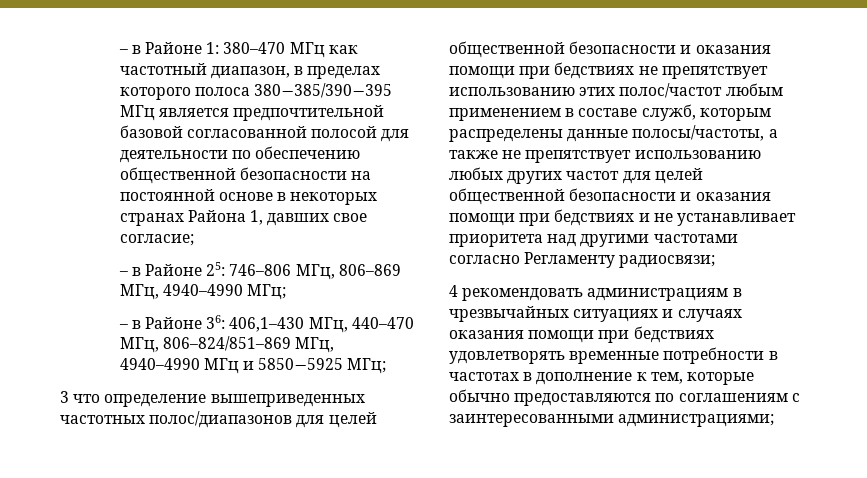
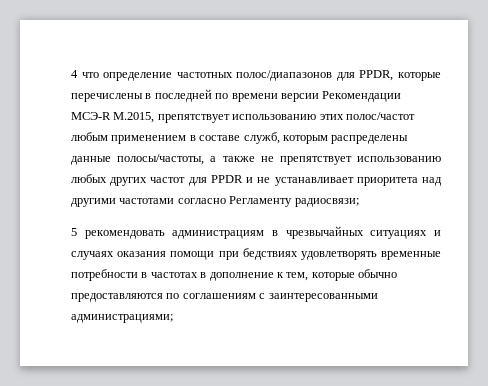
- – в Районе 1: 380–470 МГц как частотный диапазон, в пределах которого полоса 380−385/390−395 МГц является предпочтительной базовой согласованной полосой для деятельности по обеспечению общественной безопасности на постоянной основе в некоторых странах Района 1, давших свое согласие;
- – в Районе 25: 746–806 МГц, 806–869 МГц, 4940–4990 МГц;
- – в Районе 36: 406,1–430 МГц, 440–470 МГц, 806–824/851–869 МГц, 4940–4990 МГц и 5850−5925 МГц;
- 3 что определение вышеприведенных частотных полос/диапазонов для целей общественной безопасности и оказания помощи при бедствиях не препятствует использованию этих полос/частот любым применением в составе служб, которым распределены данные полосы/частоты, а также не препятствует использованию любых других частот для целей общественной безопасности и оказания помощи при бедствиях и не устанавливает приоритета над другими частотами согласно Регламенту радиосвязи;
+ 4 что определение частотных полос/диапазонов для PPDR, которые перечислены в последней по времени версии Рекомендации МСЭ-R M.2015, препятствует использованию этих полос/частот любым применением в составе служб, которым распределены данные полосы/частоты, а также не препятствует использованию любых других частот для PPDR и не устанавливает приоритета над другими частотами согласно Регламенту радиосвязи;
- 4 рекомендовать администрациям в чрезвычайных ситуациях и случаях оказания помощи при бедствиях удовлетворять временные потребности в частотах в дополнение к тем, которые обычно предоставляются по соглашениям с заинтересованными администрациями;
+ 5 рекомендовать администрациям в чрезвычайных ситуациях и случаях оказания помощи при бедствиях удовлетворять временные потребности в частотах в дополнение к тем, которые обычно предоставляются по соглашениям с заинтересованными администрациями;

